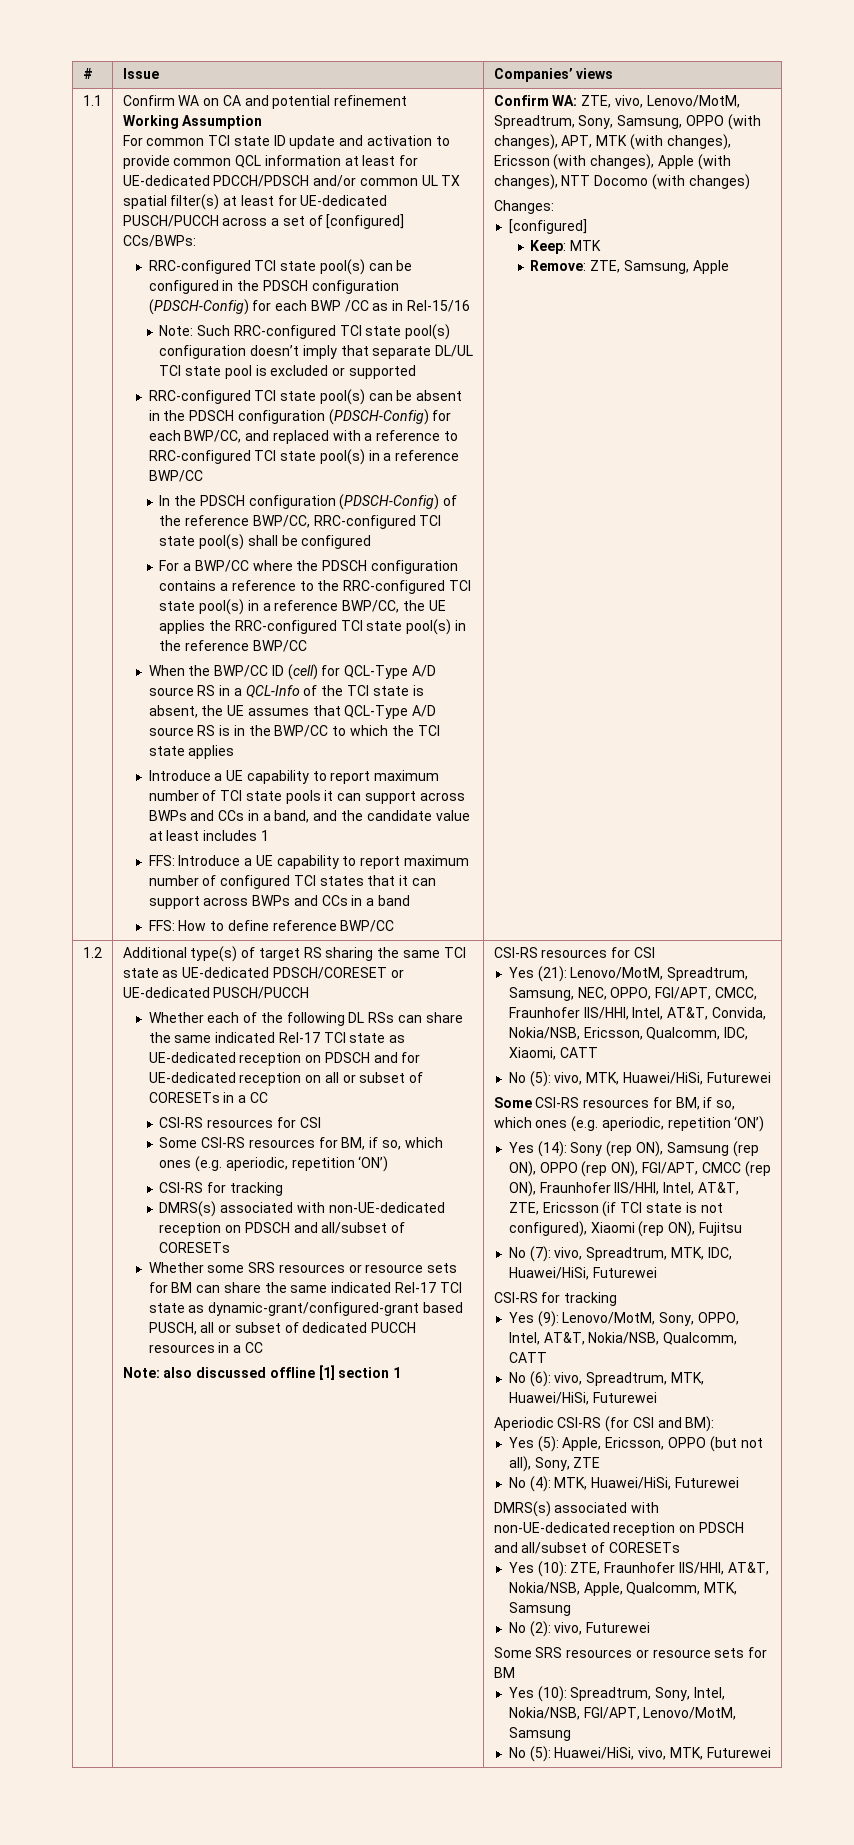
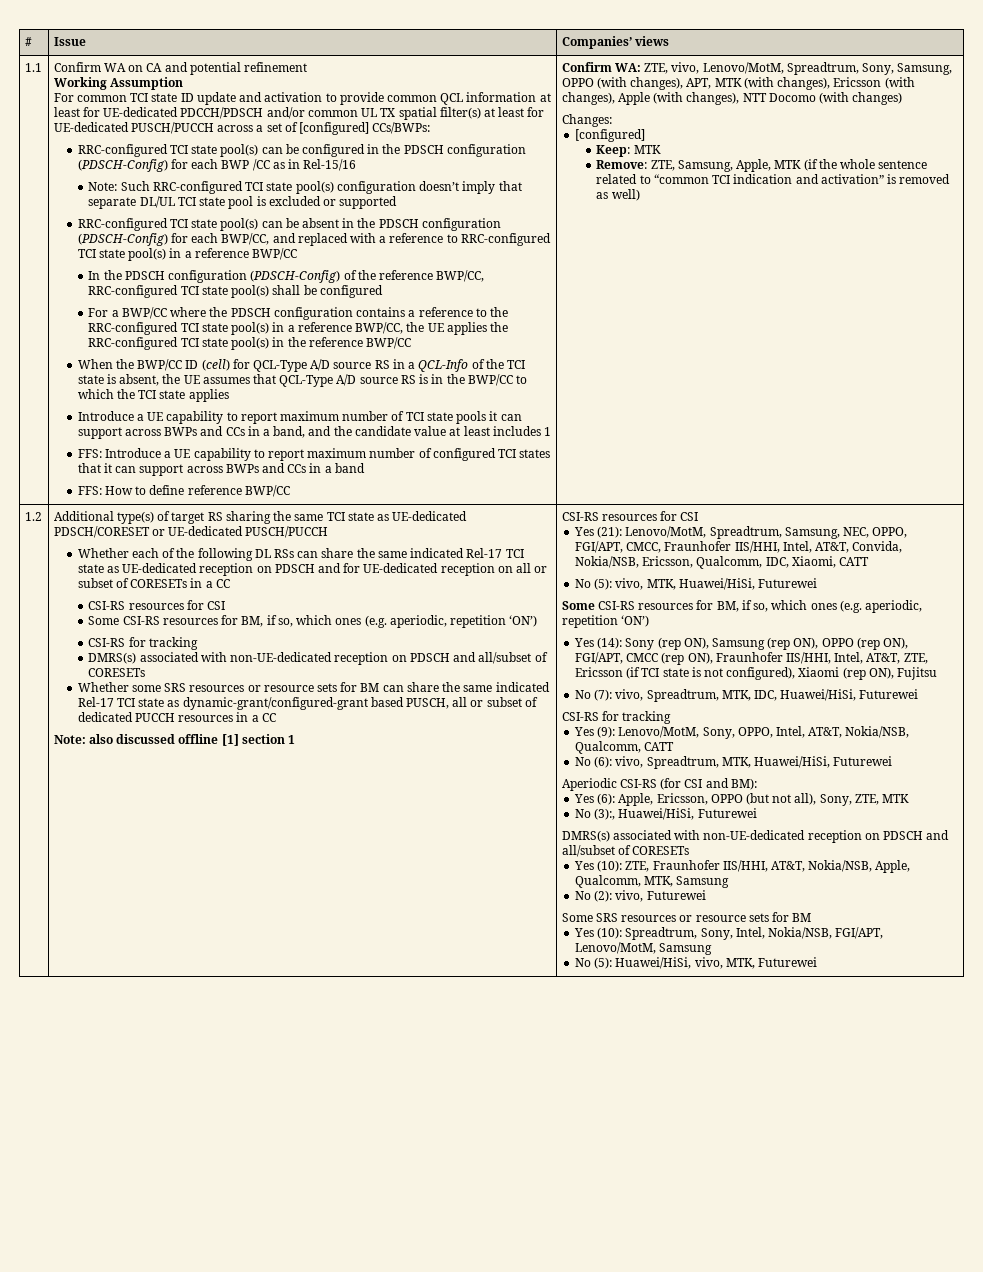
- Remove: ZTE, Samsung, Apple
+ Remove: ZTE, Samsung, Apple, MTK (if the whole sentence related to “common TCI indication and activation” is removed as well)
- Yes (5): Apple, Ericsson, OPPO (but not all), Sony, ZTE
- No (4): MTK, Huawei/HiSi, Futurewei
+ Yes (6): Apple, Ericsson, OPPO (but not all), Sony, ZTE, MTK
+ No (3):, Huawei/HiSi, Futurewei

